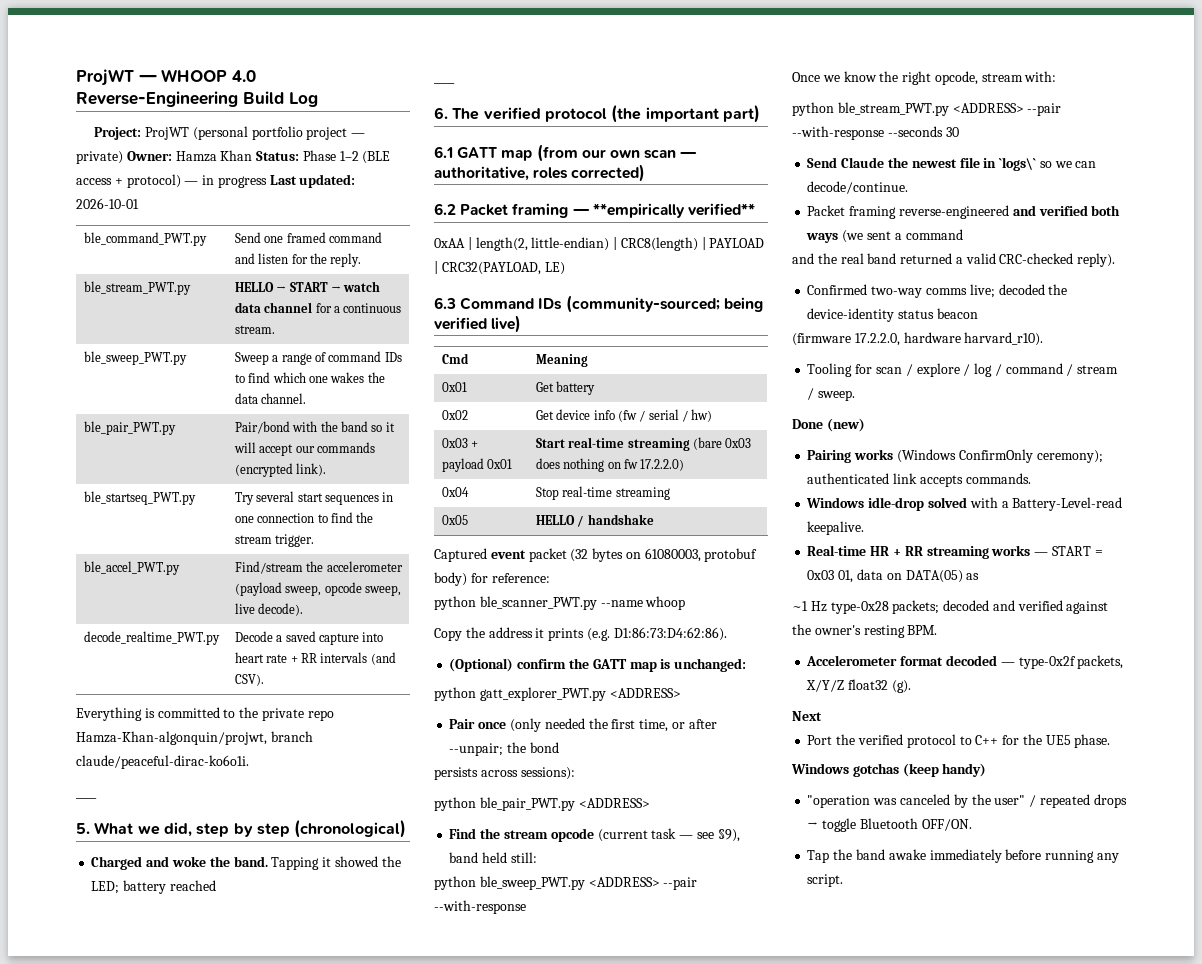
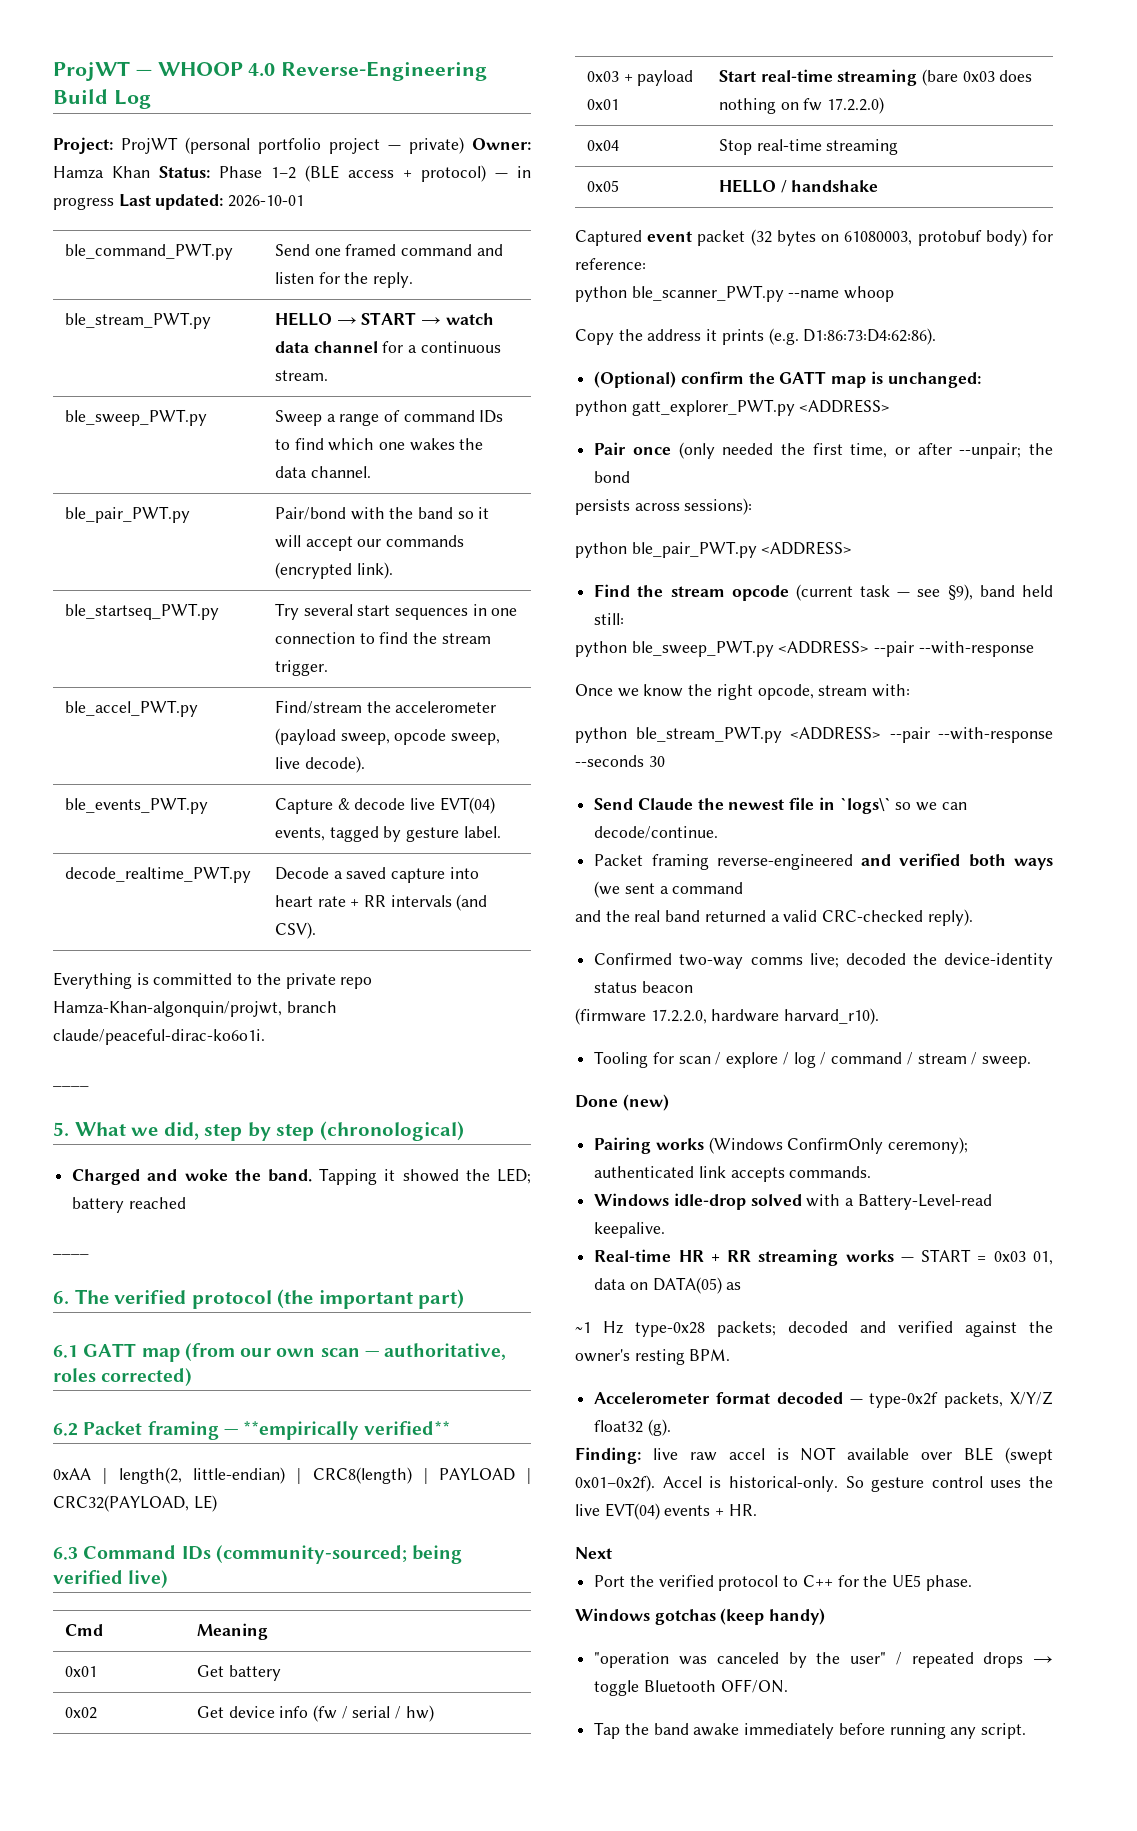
+ ble_events_PWT.py | Capture & decode live EVT(04) events, tagged by gesture label.
+ Finding: live raw accel is NOT available over BLE (swept 0x01–0x2f). Accel is historical-only. So gesture control uses the live EVT(04) events + HR.

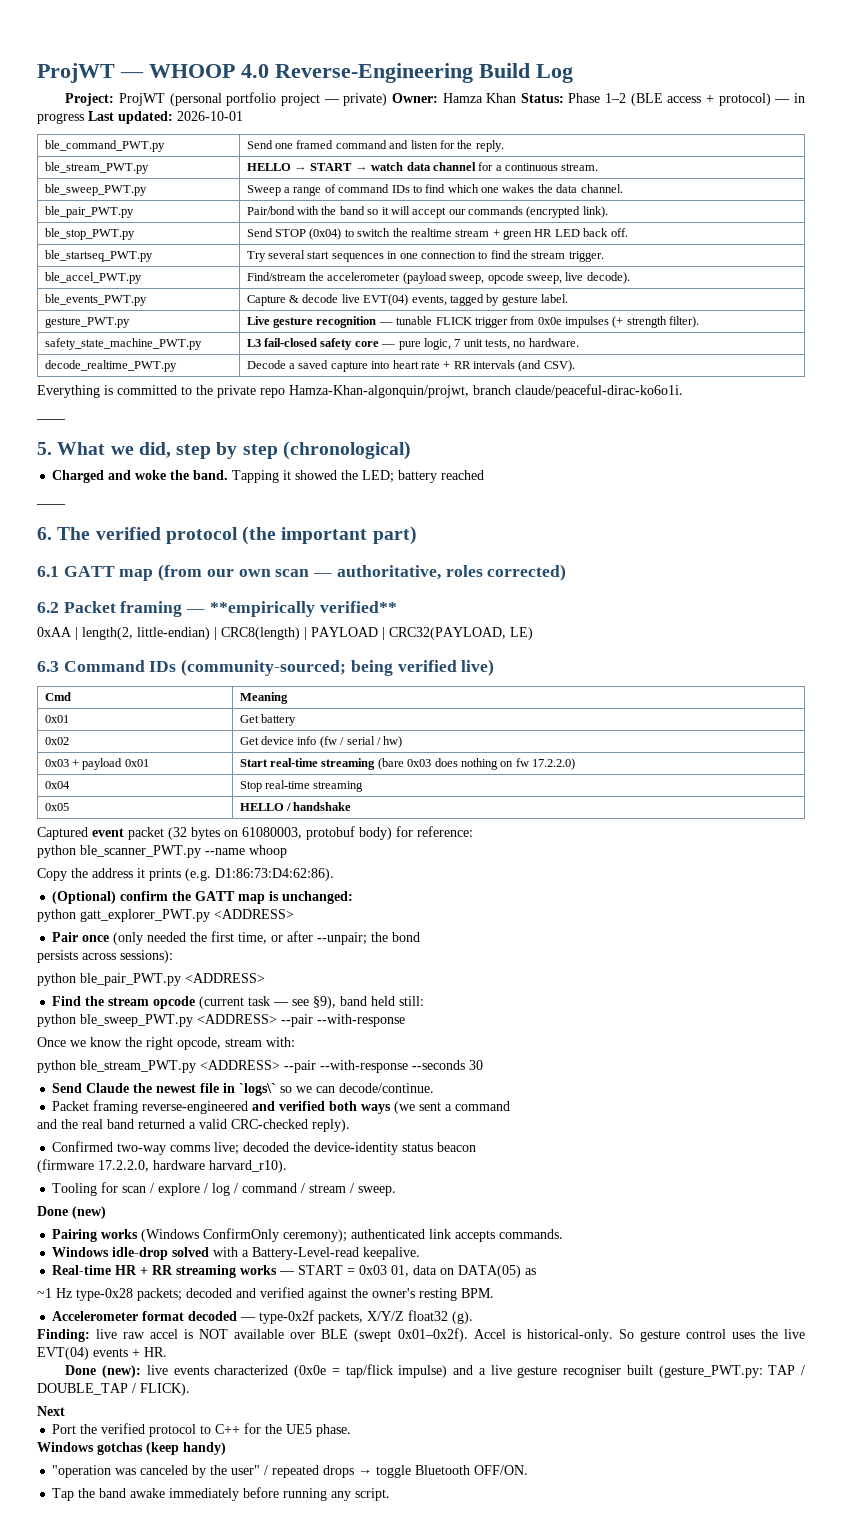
+ ble_stop_PWT.py | Send STOP (0x04) to switch the realtime stream + green HR LED back off.
+ gesture_PWT.py | Live gesture recognition — tunable FLICK trigger from 0x0e impulses (+ strength filter).
+ safety_state_machine_PWT.py | L3 fail-closed safety core — pure logic, 7 unit tests, no hardware.
+ Done (new): live events characterized (0x0e = tap/flick impulse) and a live gesture recogniser built (gesture_PWT.py: TAP / DOUBLE_TAP / FLICK).

